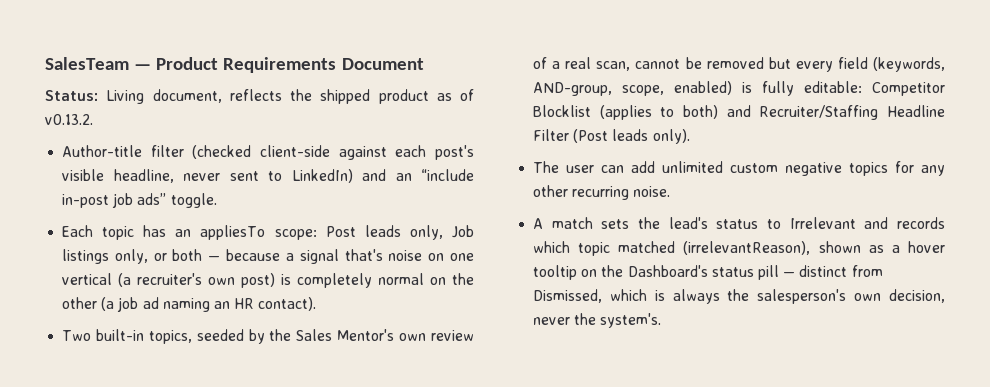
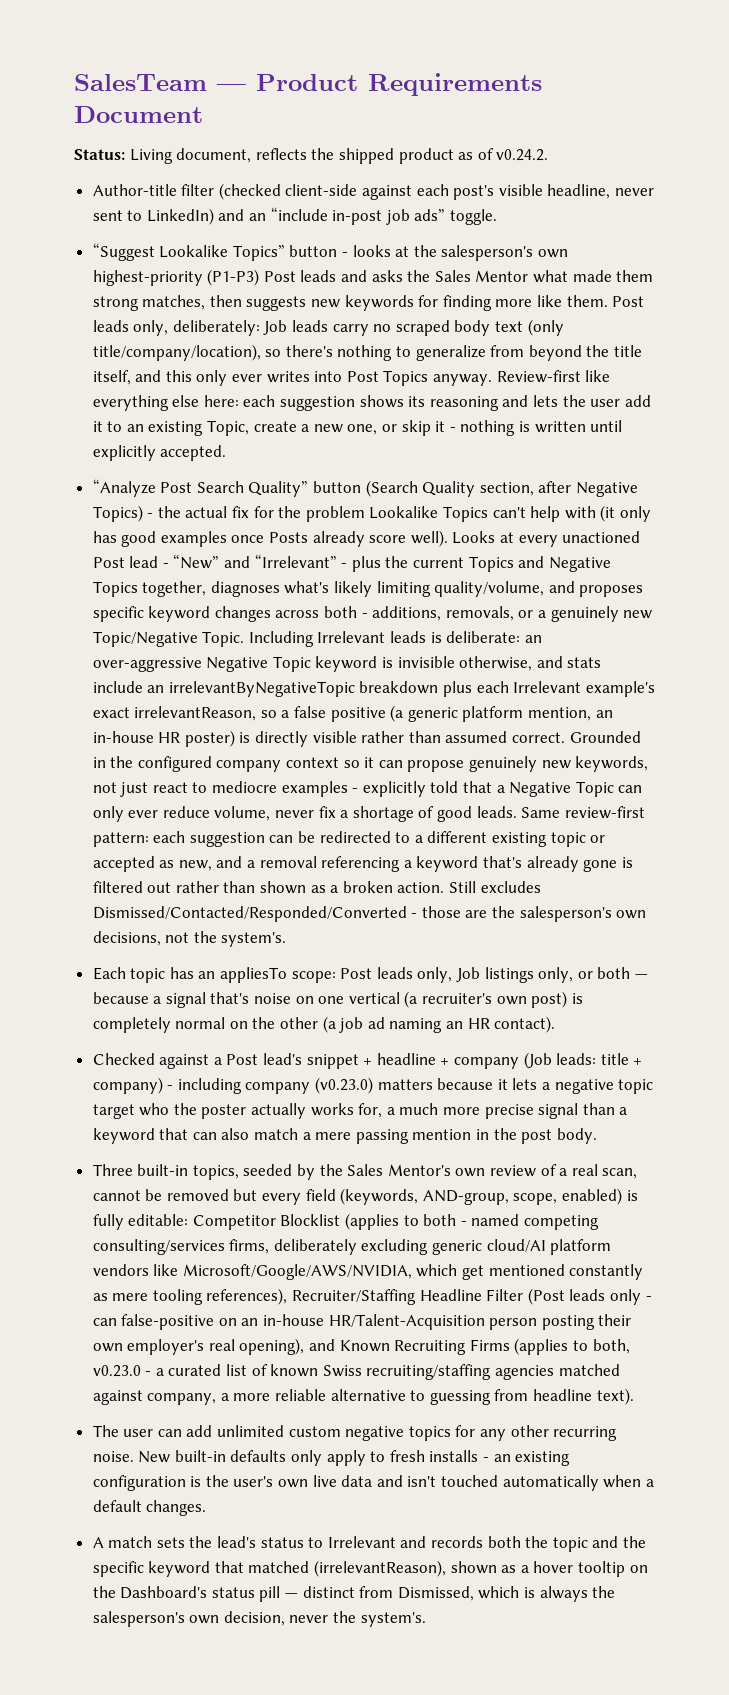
- Status: Living document, reflects the shipped product as of v0.13.2.
+ Status: Living document, reflects the shipped product as of v0.24.2.
+ “Suggest Lookalike Topics” button - looks at the salesperson's own highest-priority (P1-P3) Post leads and asks the Sales Mentor what made them strong matches, then suggests new keywords for finding more like them. Post leads only, deliberately: Job leads carry no scraped body text (only title/company/location), so there's nothing to generalize from beyond the title itself, and this only ever writes into Post Topics anyway. Review-first like everything else here: each suggestion shows its reasoning and lets the user add it to an existing Topic, create a new one, or skip it - nothing is written until explicitly accepted.
+ “Analyze Post Search Quality” button (Search Quality section, after Negative Topics) - the actual fix for the problem Lookalike Topics can't help with (it only has good examples once Posts already score well). Looks at every unactioned Post lead - “New” and “Irrelevant” - plus the current Topics and Negative Topics together, diagnoses what's likely limiting quality/volume, and proposes specific keyword changes across both - additions, removals, or a genuinely new Topic/Negative Topic. Including Irrelevant leads is deliberate: an over-aggressive Negative Topic keyword is invisible otherwise, and stats include an irrelevantByNegativeTopic breakdown plus each Irrelevant example's exact irrelevantReason, so a false positive (a generic platform mention, an in-house HR poster) is directly visible rather than assumed correct. Grounded in the configured company context so it can propose genuinely new keywords, not just react to mediocre examples - explicitly told that a Negative Topic can only ever reduce volume, never fix a shortage of good leads. Same review-first pattern: each suggestion can be redirected to a different existing topic or accepted as new, and a removal referencing a keyword that's already gone is filtered out rather than shown as a broken action. Still excludes Dismissed/Contacted/Responded/Converted - those are the salesperson's own decisions, not the system's.
- Two built-in topics, seeded by the Sales Mentor's own review of a real scan, cannot be removed but every field (keywords, AND-group, scope, enabled) is fully editable: Competitor Blocklist (applies to both) and Recruiter/Staffing Headline Filter (Post leads only).
+ Checked against a Post lead's snippet + headline + company (Job leads: title + company) - including company (v0.23.0) matters because it lets a negative topic target who the poster actually works for, a much more precise signal than a keyword that can also match a mere passing mention in the post body.
+ Three built-in topics, seeded by the Sales Mentor's own review of a real scan, cannot be removed but every field (keywords, AND-group, scope, enabled) is fully editable: Competitor Blocklist (applies to both - named competing consulting/services firms, deliberately excluding generic cloud/AI platform vendors like Microsoft/Google/AWS/NVIDIA, which get mentioned constantly as mere tooling references), Recruiter/Staffing Headline Filter (Post leads only - can false-positive on an in-house HR/Talent-Acquisition person posting their own employer's real opening), and Known Recruiting Firms (applies to both, v0.23.0 - a curated list of known Swiss recruiting/staffing agencies matched against company, a more reliable alternative to guessing from headline text).
+ New built-in defaults only apply to fresh installs - an existing configuration is the user's own live data and isn't touched automatically when a default changes.
- A match sets the lead's status to Irrelevant and records which topic matched (irrelevantReason), shown as a hover tooltip on the Dashboard's status pill — distinct from Dismissed, which is always the salesperson's own decision, never the system's.
+ A match sets the lead's status to Irrelevant and records both the topic and the specific keyword that matched (irrelevantReason), shown as a hover tooltip on the Dashboard's status pill — distinct from Dismissed, which is always the salesperson's own decision, never the system's.

